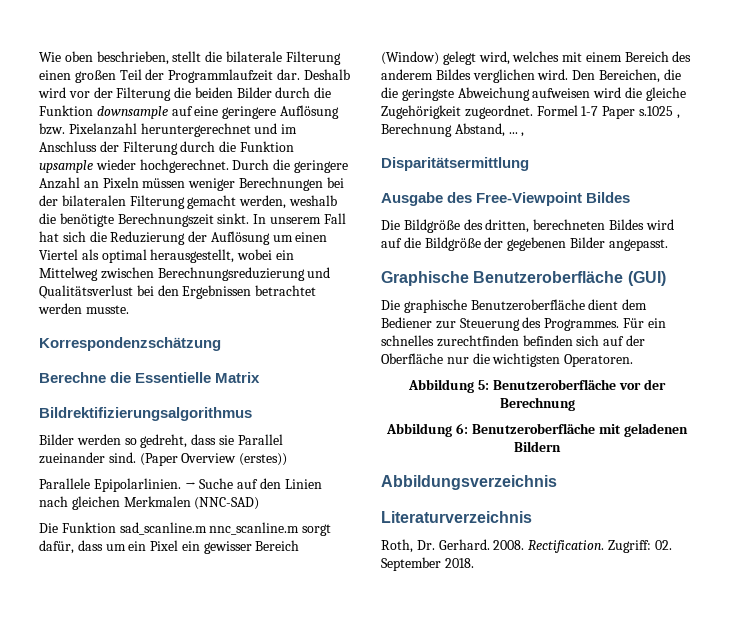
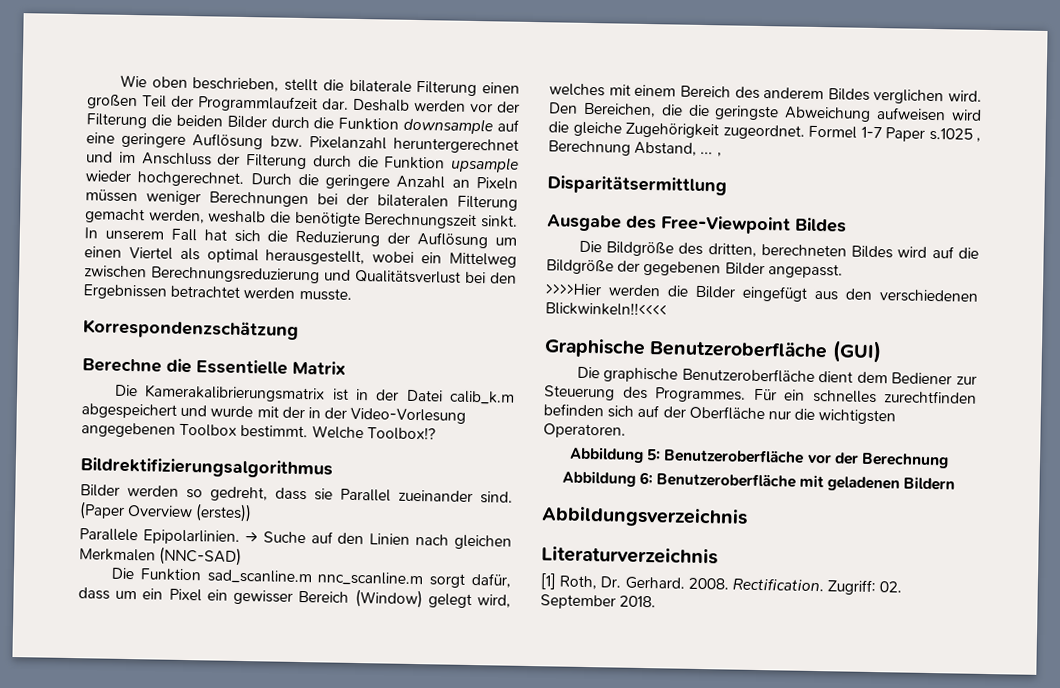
- Deshalb wird vor der Filterung die beiden Bilder durch die Funktion downsample auf eine geringere Auflösung bzw. Pixelanzahl heruntergerechnet und im Anschluss der Filterung durch die Funktion upsample wieder hochgerechnet.
+ Deshalb werden vor der Filterung die beiden Bilder durch die Funktion downsample auf eine geringere Auflösung bzw. Pixelanzahl heruntergerechnet und im Anschluss der Filterung durch die Funktion upsample wieder hochgerechnet.
+ Die Kamerakalibrierungsmatrix ist in der Datei calib_k.m abgespeichert und wurde mit der in der Video-Vorlesung angegebenen Toolbox bestimmt. Welche Toolbox!?
+ >>>>Hier werden die Bilder eingefügt aus den verschiedenen Blickwinkeln!!<<<<
- Roth, Dr. Gerhard.
+ [1] Roth, Dr. Gerhard.

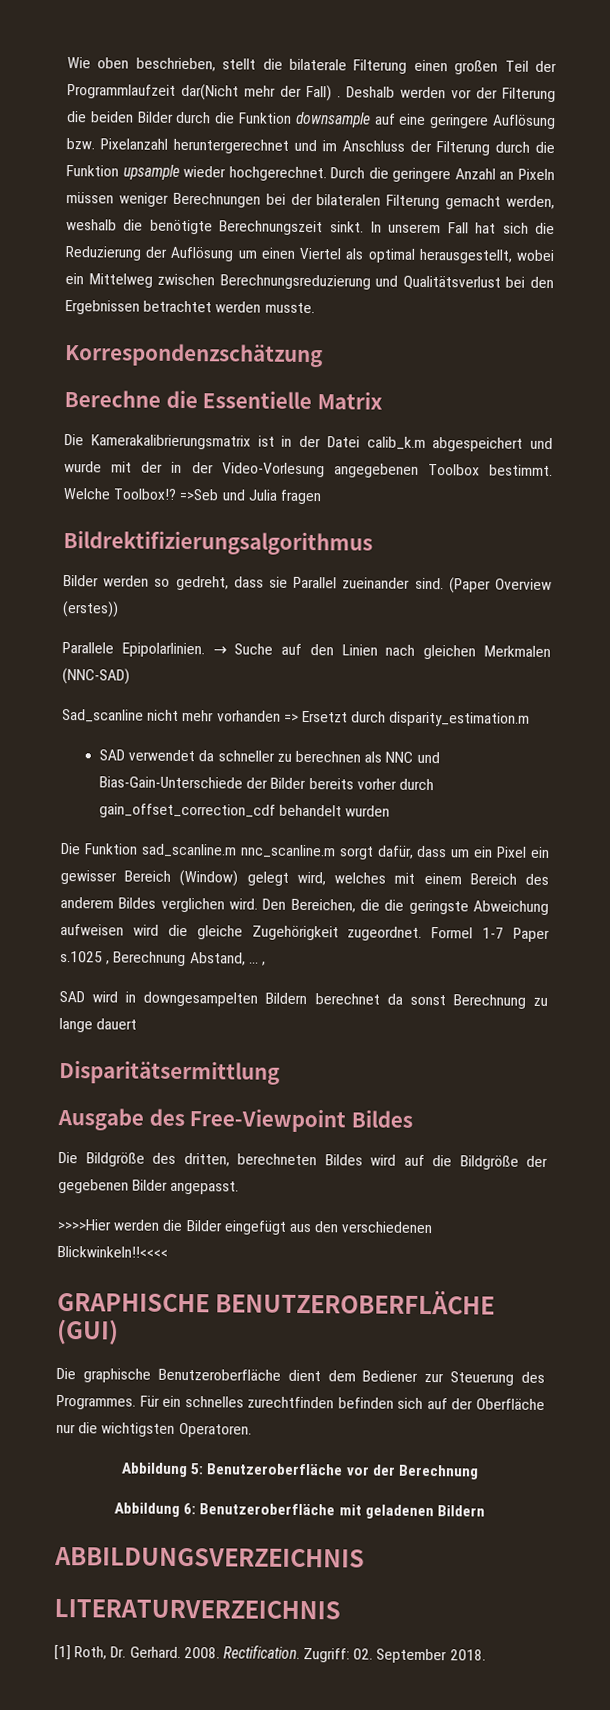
- Wie oben beschrieben, stellt die bilaterale Filterung einen großen Teil der Programmlaufzeit dar.
+ Wie oben beschrieben, stellt die bilaterale Filterung einen großen Teil der Programmlaufzeit dar(Nicht mehr der Fall) .
+ =>Seb und Julia fragen
+ Sad_scanline nicht mehr vorhanden => Ersetzt durch disparity_estimation.m
+ SAD verwendet da schneller zu berechnen als NNC und Bias-Gain-Unterschiede der Bilder bereits vorher durch gain_offset_correction_cdf behandelt wurden
+ SAD wird in downgesampelten Bildern berechnet da sonst Berechnung zu lange dauert
- Graphische Benutzeroberfläche (GUI)
+ GRAPHISCHE BENUTZEROBERFLÄCHE (GUI)
- Abbildungsverzeichnis
- Literaturverzeichnis
+ ABBILDUNGSVERZEICHNIS
+ LITERATURVERZEICHNIS

